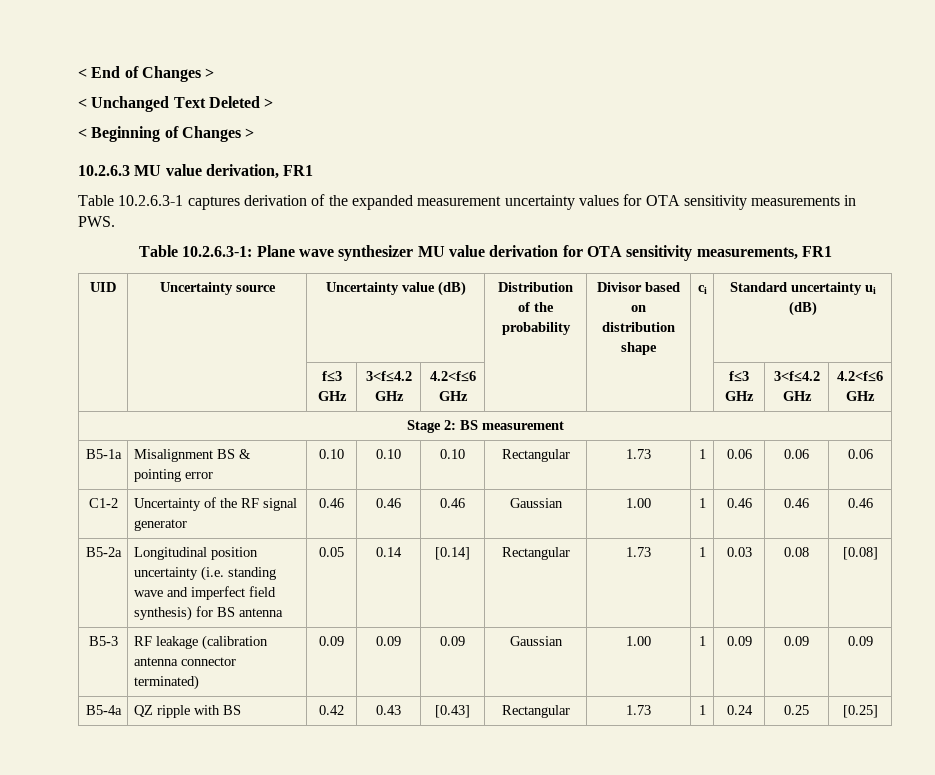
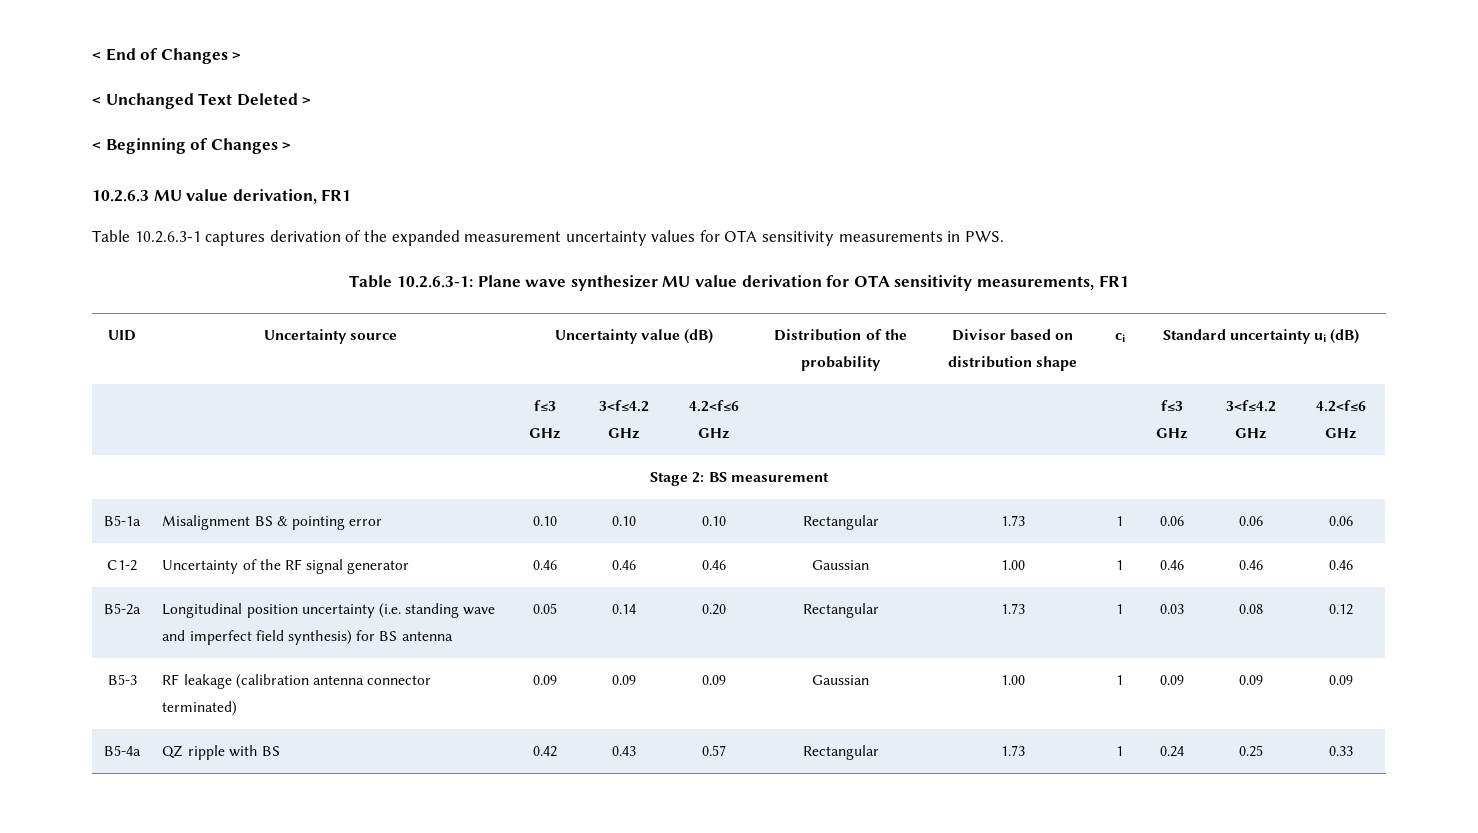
- B5-2a | Longitudinal position uncertainty (i.e. standing wave and imperfect field synthesis) for BS antenna | 0.05 | 0.14 | [0.14] | Rectangular | 1.73 | 1 | 0.03 | 0.08 | [0.08]
+ B5-2a | Longitudinal position uncertainty (i.e. standing wave and imperfect field synthesis) for BS antenna | 0.05 | 0.14 | 0.20 | Rectangular | 1.73 | 1 | 0.03 | 0.08 | 0.12
- B5-4a | QZ ripple with BS | 0.42 | 0.43 | [0.43] | Rectangular | 1.73 | 1 | 0.24 | 0.25 | [0.25]
+ B5-4a | QZ ripple with BS | 0.42 | 0.43 | 0.57 | Rectangular | 1.73 | 1 | 0.24 | 0.25 | 0.33

